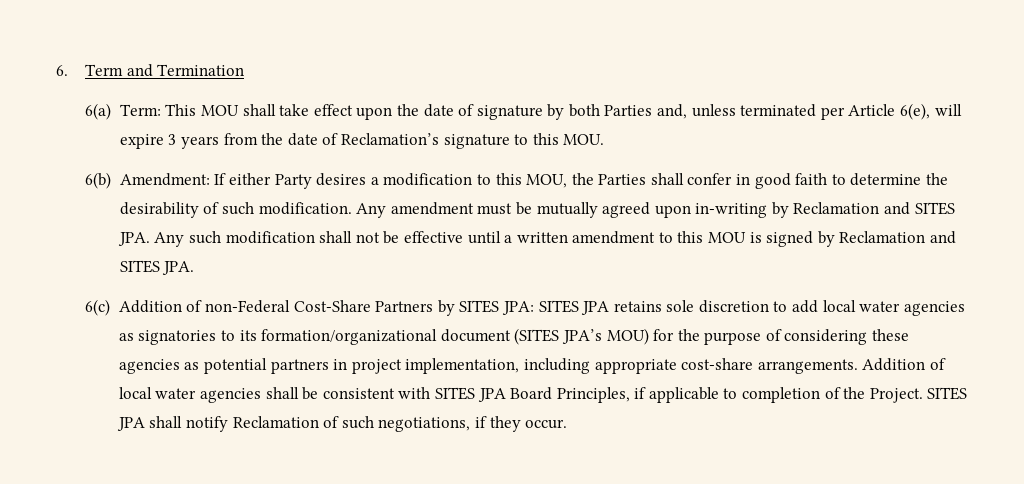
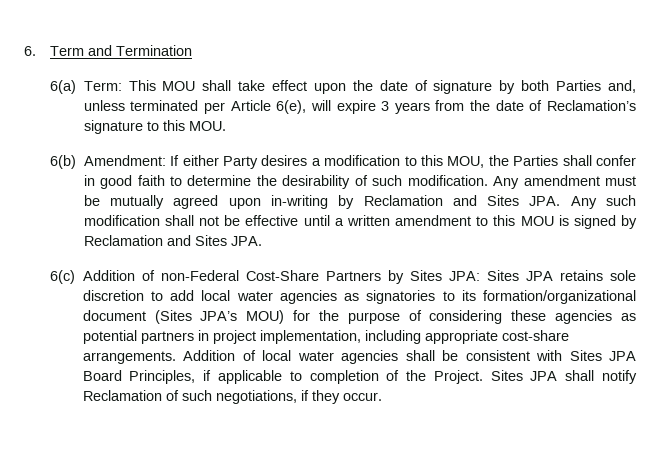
- Any amendment must be mutually agreed upon in-writing by Reclamation and SITES JPA. Any such modification shall not be effective until a written amendment to this MOU is signed by Reclamation and SITES JPA.
+ Any amendment must be mutually agreed upon in-writing by Reclamation and Sites JPA. Any such modification shall not be effective until a written amendment to this MOU is signed by Reclamation and Sites JPA.
- 6(c) Addition of non-Federal Cost-Share Partners by SITES JPA: SITES JPA retains sole discretion to add local water agencies as signatories to its formation/organizational document (SITES JPA’s MOU) for the purpose of considering these agencies as potential partners in project implementation, including appropriate cost-share arrangements.
+ 6(c) Addition of non-Federal Cost-Share Partners by Sites JPA: Sites JPA retains sole discretion to add local water agencies as signatories to its formation/organizational document (Sites JPA’s MOU) for the purpose of considering these agencies as potential partners in project implementation, including appropriate cost-share arrangements.
- Addition of local water agencies shall be consistent with SITES JPA Board Principles, if applicable to completion of the Project.
+ Addition of local water agencies shall be consistent with Sites JPA Board Principles, if applicable to completion of the Project.
- SITES JPA shall notify Reclamation of such negotiations, if they occur.
+ Sites JPA shall notify Reclamation of such negotiations, if they occur.

